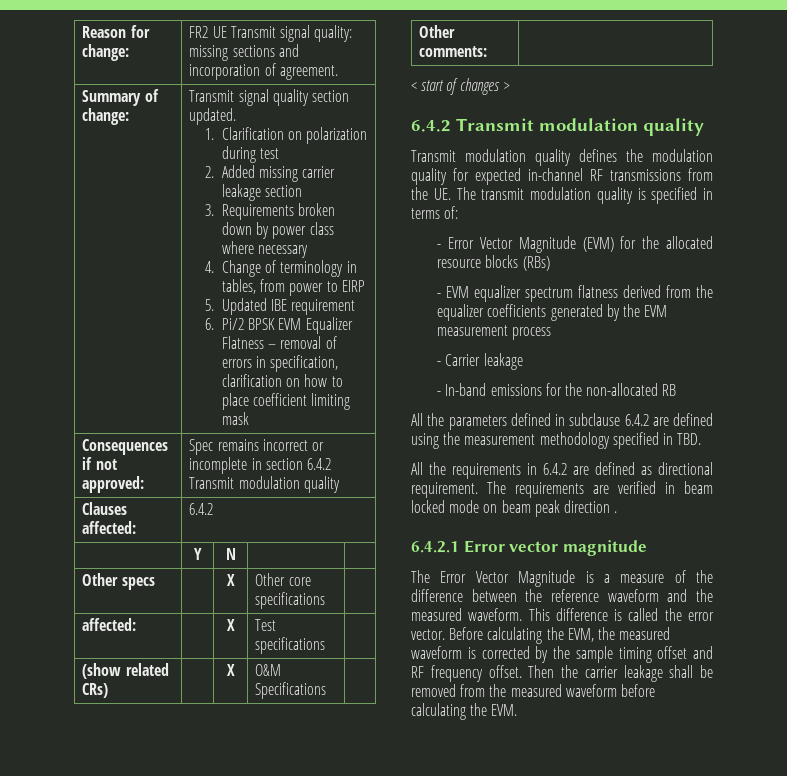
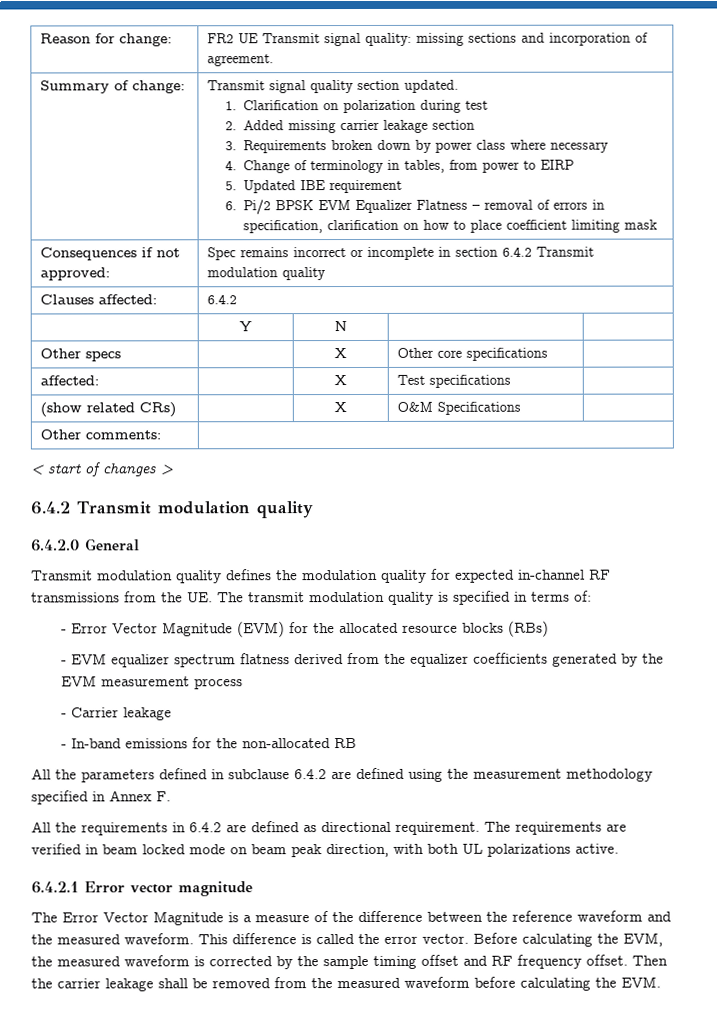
+ 6.4.2.0 General
- All the parameters defined in subclause 6.4.2 are defined using the measurement methodology specified in TBD.
+ All the parameters defined in subclause 6.4.2 are defined using the measurement methodology specified in Annex F.
- The requirements are verified in beam locked mode on beam peak direction .
+ The requirements are verified in beam locked mode on beam peak direction, with both UL polarizations active.

